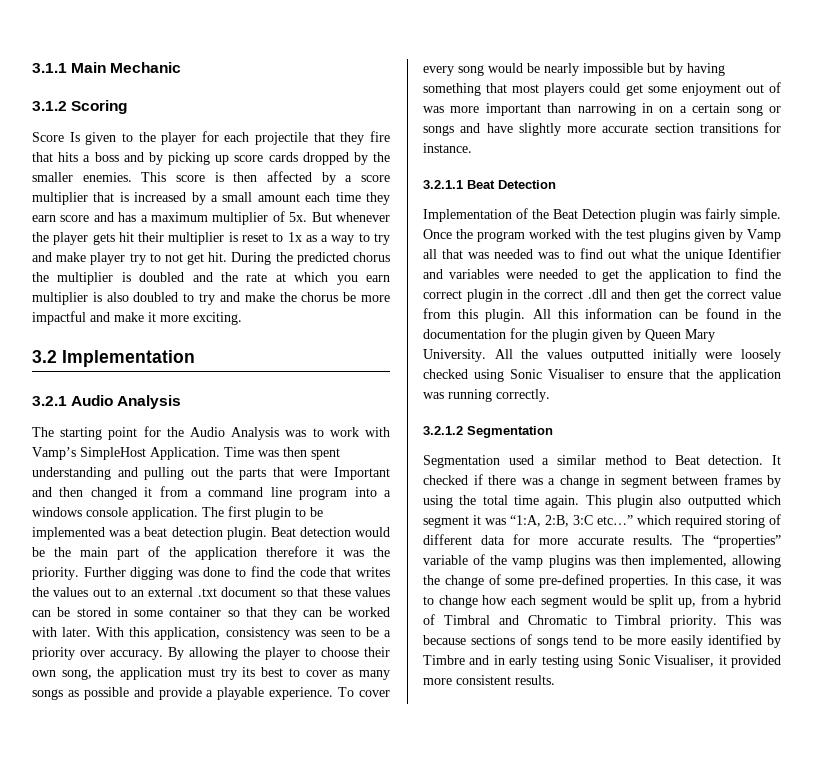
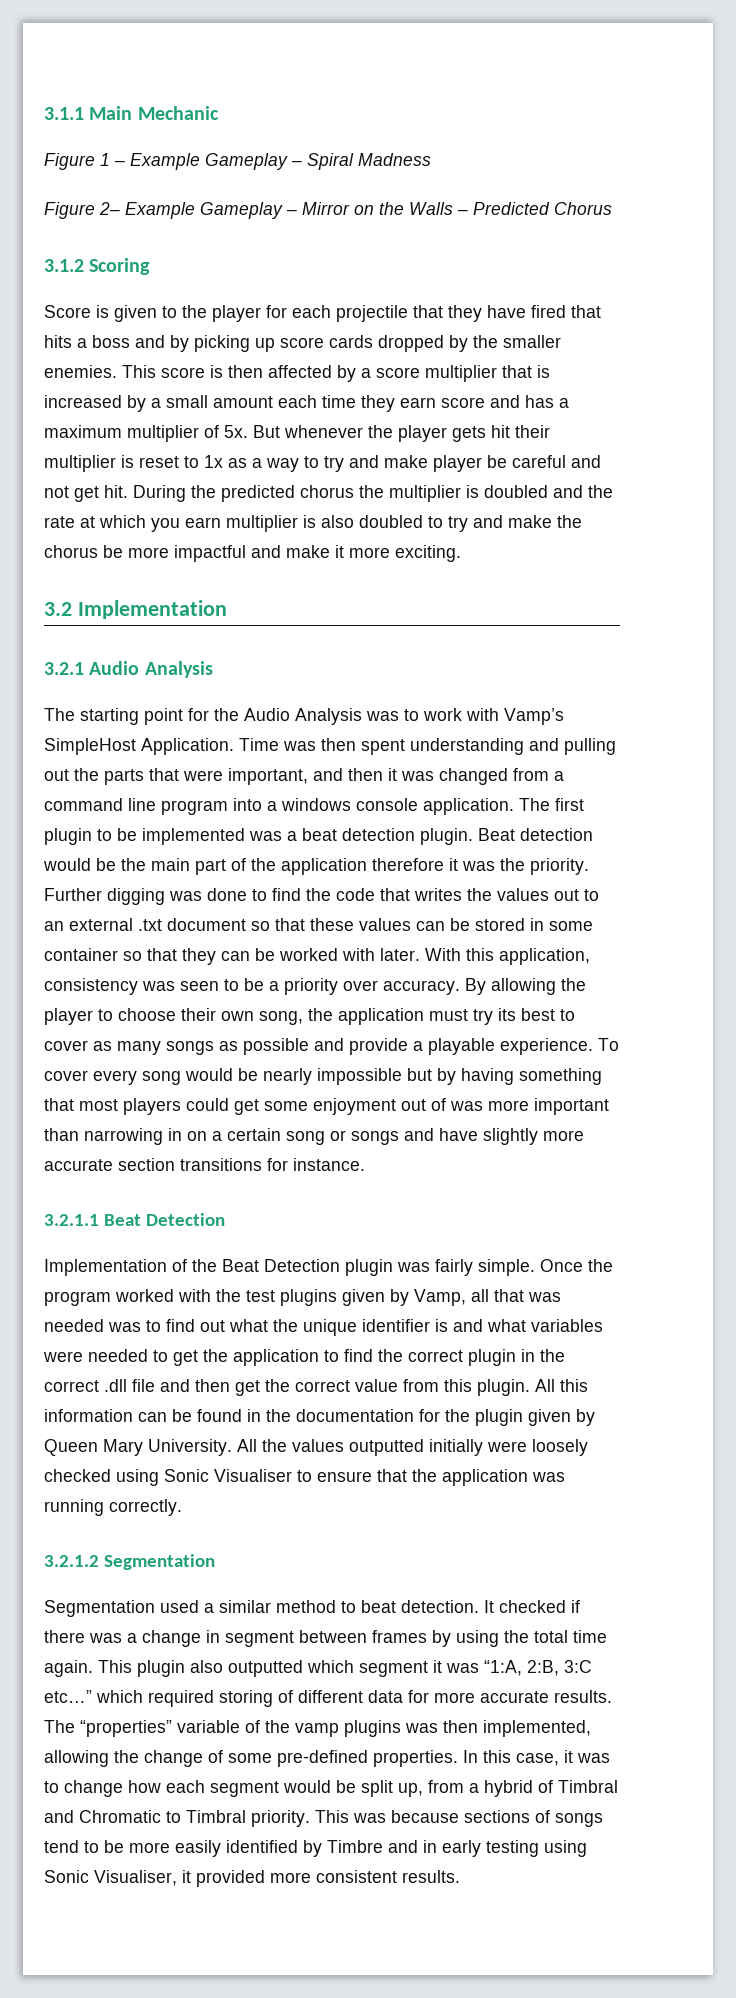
+ Figure 1 – Example Gameplay – Spiral Madness
+ Figure 2– Example Gameplay – Mirror on the Walls – Predicted Chorus
- Score Is given to the player for each projectile that they fire that hits a boss and by picking up score cards dropped by the smaller enemies.
+ Score is given to the player for each projectile that they have fired that hits a boss and by picking up score cards dropped by the smaller enemies.
- But whenever the player gets hit their multiplier is reset to 1x as a way to try and make player try to not get hit.
+ But whenever the player gets hit their multiplier is reset to 1x as a way to try and make player be careful and not get hit.
- Time was then spent understanding and pulling out the parts that were Important and then changed it from a command line program into a windows console application.
+ Time was then spent understanding and pulling out the parts that were important, and then it was changed from a command line program into a windows console application.
- Once the program worked with the test plugins given by Vamp all that was needed was to find out what the unique Identifier and variables were needed to get the application to find the correct plugin in the correct .dll and then get the correct value from this plugin.
+ Once the program worked with the test plugins given by Vamp, all that was needed was to find out what the unique identifier is and what variables were needed to get the application to find the correct plugin in the correct .dll file and then get the correct value from this plugin.
- Segmentation used a similar method to Beat detection.
+ Segmentation used a similar method to beat detection.

